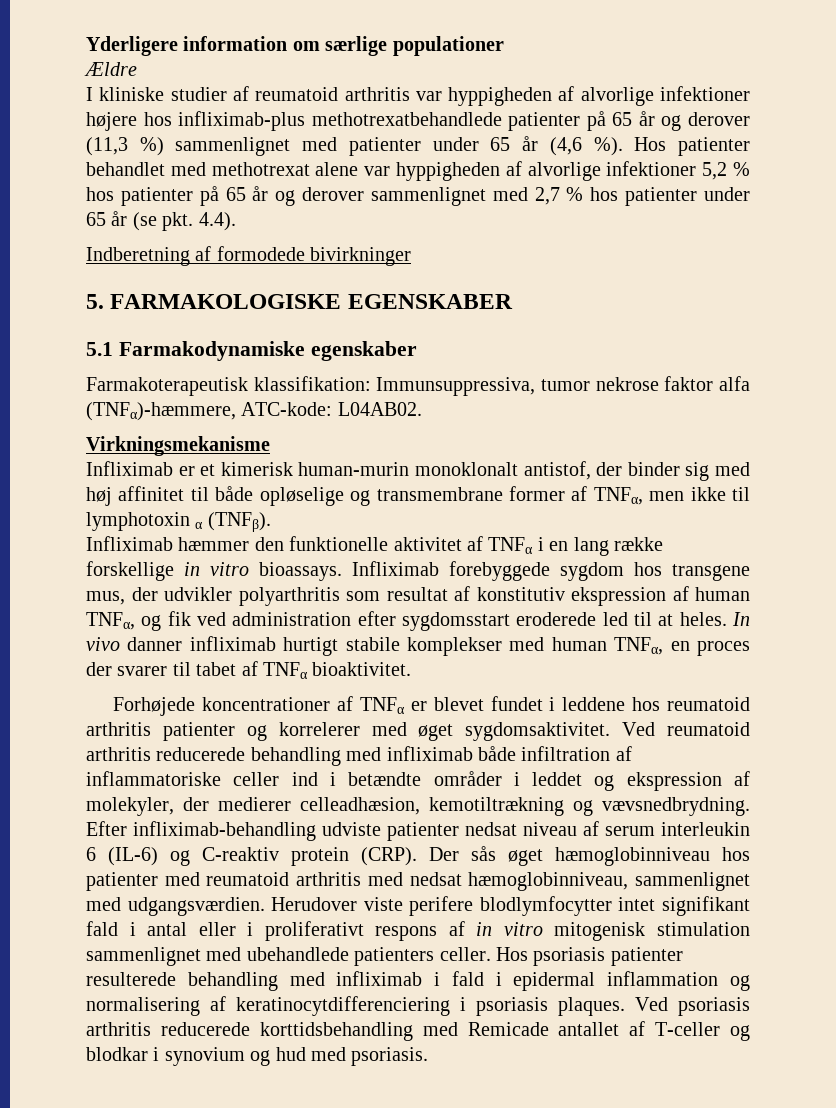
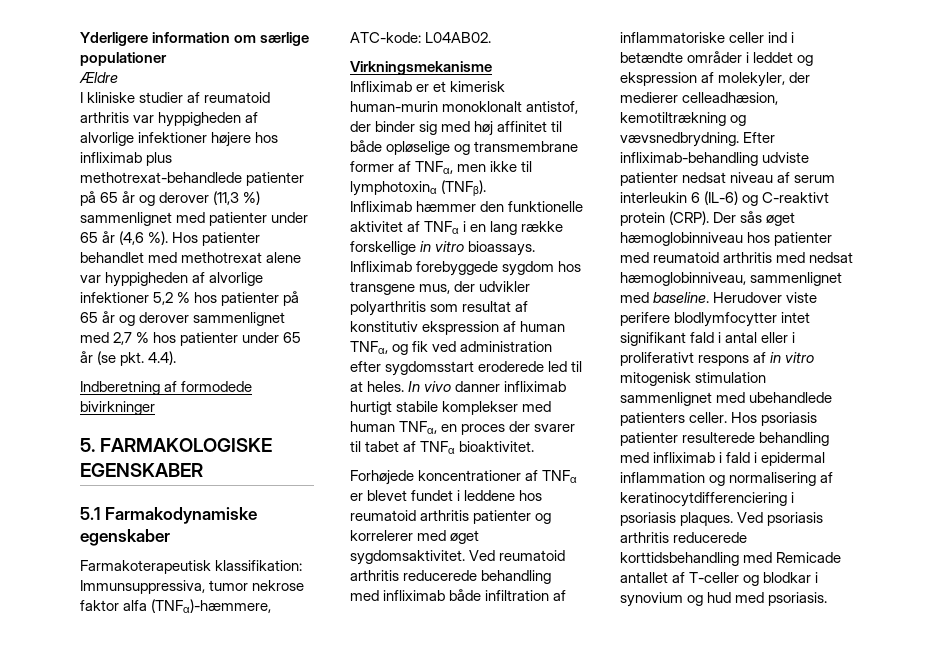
- I kliniske studier af reumatoid arthritis var hyppigheden af alvorlige infektioner højere hos infliximab-plus methotrexatbehandlede patienter på 65 år og derover (11,3 %) sammenlignet med patienter under 65 år (4,6 %).
+ I kliniske studier af reumatoid arthritis var hyppigheden af alvorlige infektioner højere hos infliximab plus methotrexat-behandlede patienter på 65 år og derover (11,3 %) sammenlignet med patienter under 65 år (4,6 %).
- Infliximab er et kimerisk human-murin monoklonalt antistof, der binder sig med høj affinitet til både opløselige og transmembrane former af TNFα, men ikke til lymphotoxin α (TNFβ).
+ Infliximab er et kimerisk human-murin monoklonalt antistof, der binder sig med høj affinitet til både opløselige og transmembrane former af TNFα, men ikke til lymphotoxinα (TNFβ).
- Efter infliximab-behandling udviste patienter nedsat niveau af serum interleukin 6 (IL-6) og C-reaktiv protein (CRP).
+ Efter infliximab-behandling udviste patienter nedsat niveau af serum interleukin 6 (IL-6) og C-reaktivt protein (CRP).
- Der sås øget hæmoglobinniveau hos patienter med reumatoid arthritis med nedsat hæmoglobinniveau, sammenlignet med udgangsværdien.
+ Der sås øget hæmoglobinniveau hos patienter med reumatoid arthritis med nedsat hæmoglobinniveau, sammenlignet med baseline.

